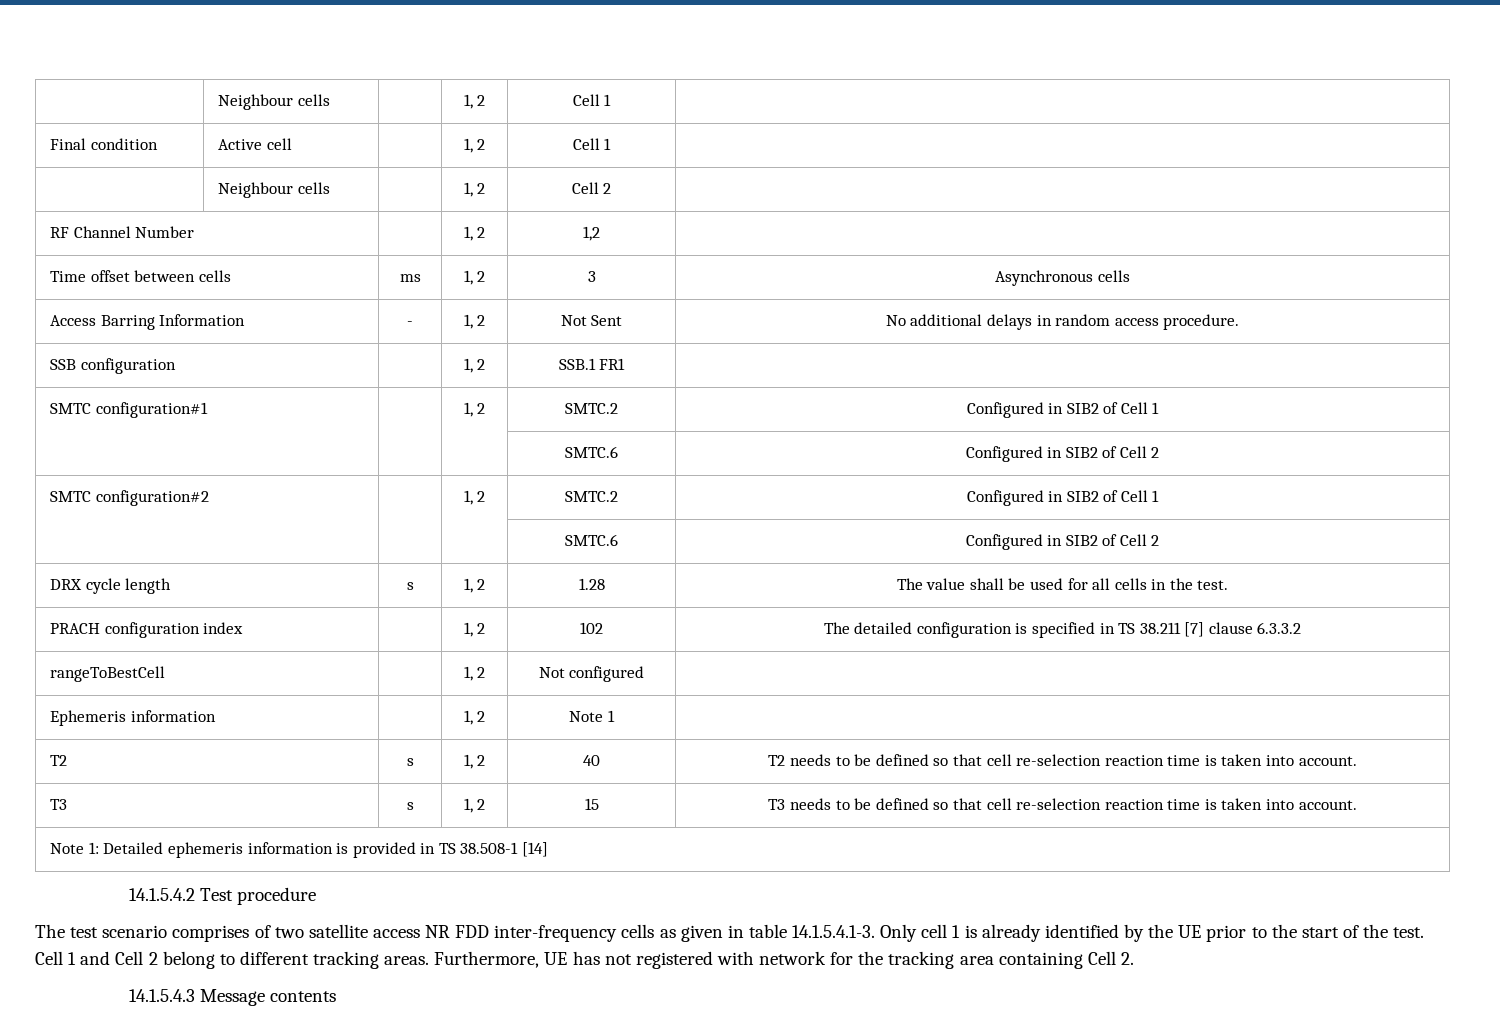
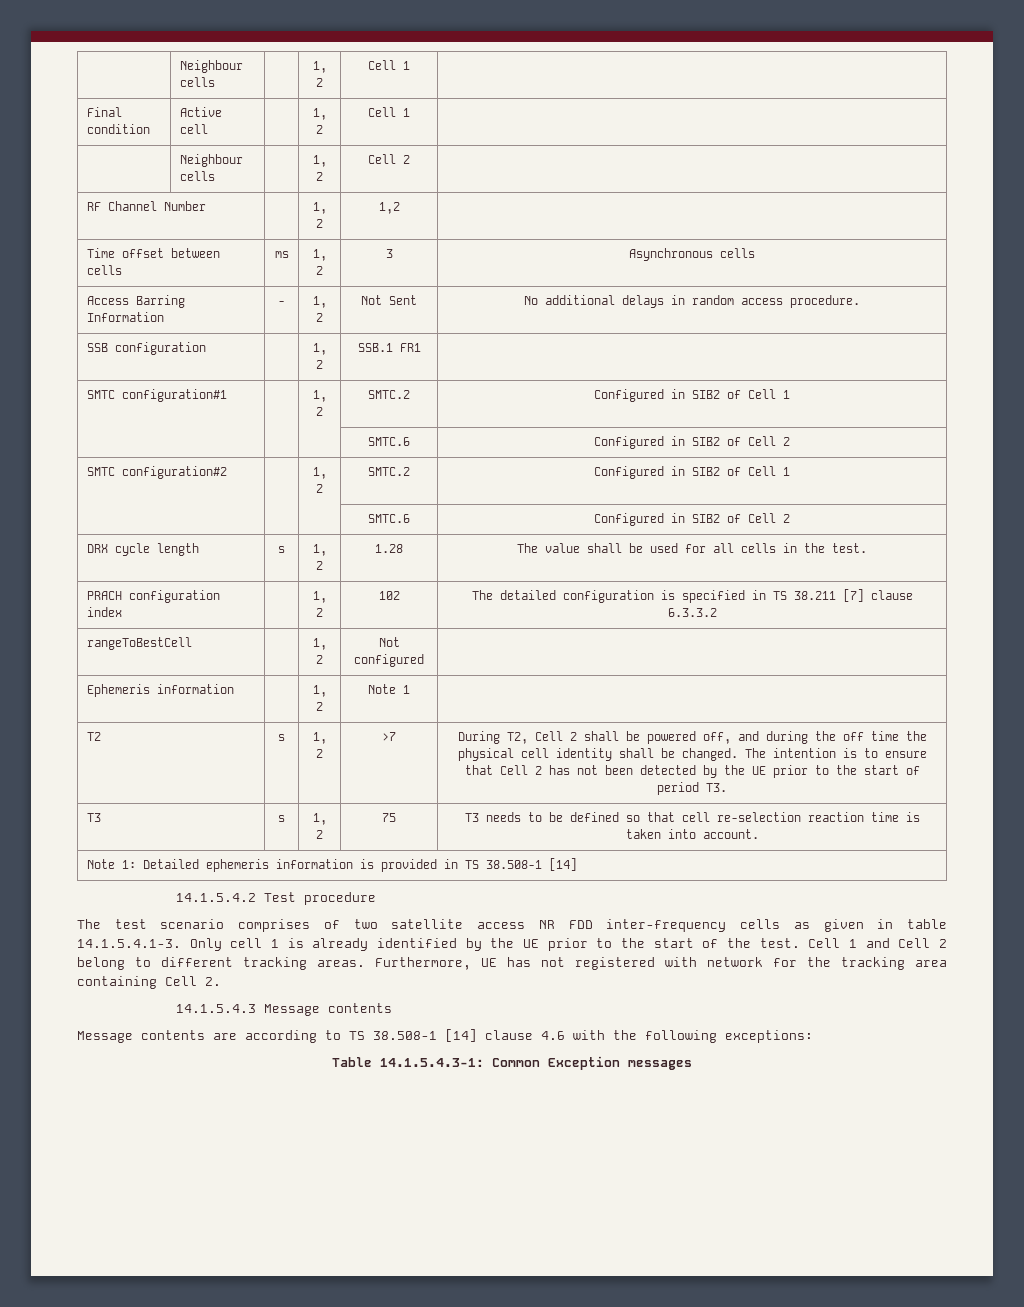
- 40 | T2 needs to be defined so that cell re-selection reaction time is taken into account.
+ >7 | During T2, Cell 2 shall be powered off, and during the off time the physical cell identity shall be changed. The intention is to ensure that Cell 2 has not been detected by the UE prior to the start of period T3.
- T3 | s | 1, 2 | 15 | T3 needs to be defined so that cell re-selection reaction time is taken into account.
+ T3 | s | 1, 2 | 75 | T3 needs to be defined so that cell re-selection reaction time is taken into account.
+ Message contents are according to TS 38.508-1 [14] clause 4.6 with the following exceptions:
+ Table 14.1.5.4.3-1: Common Exception messages

